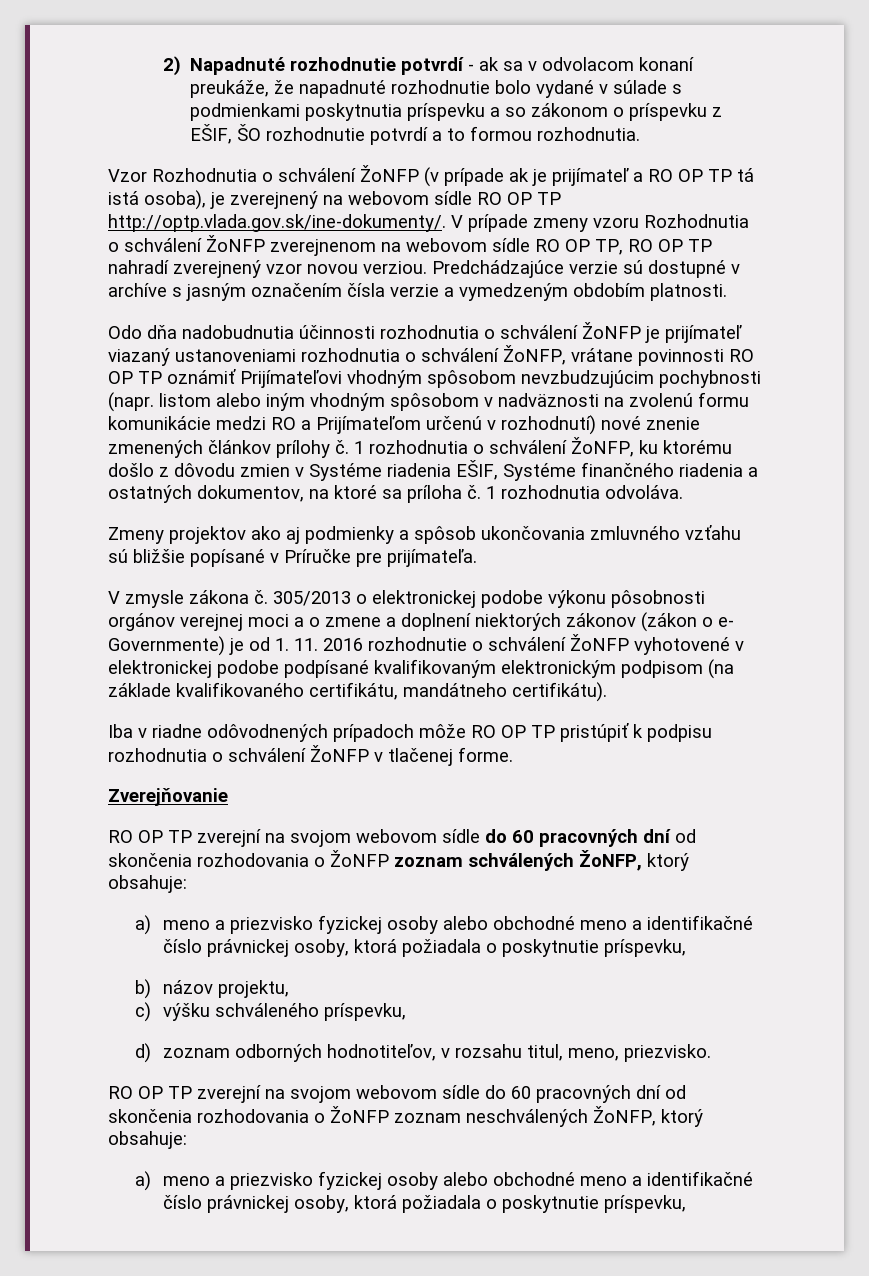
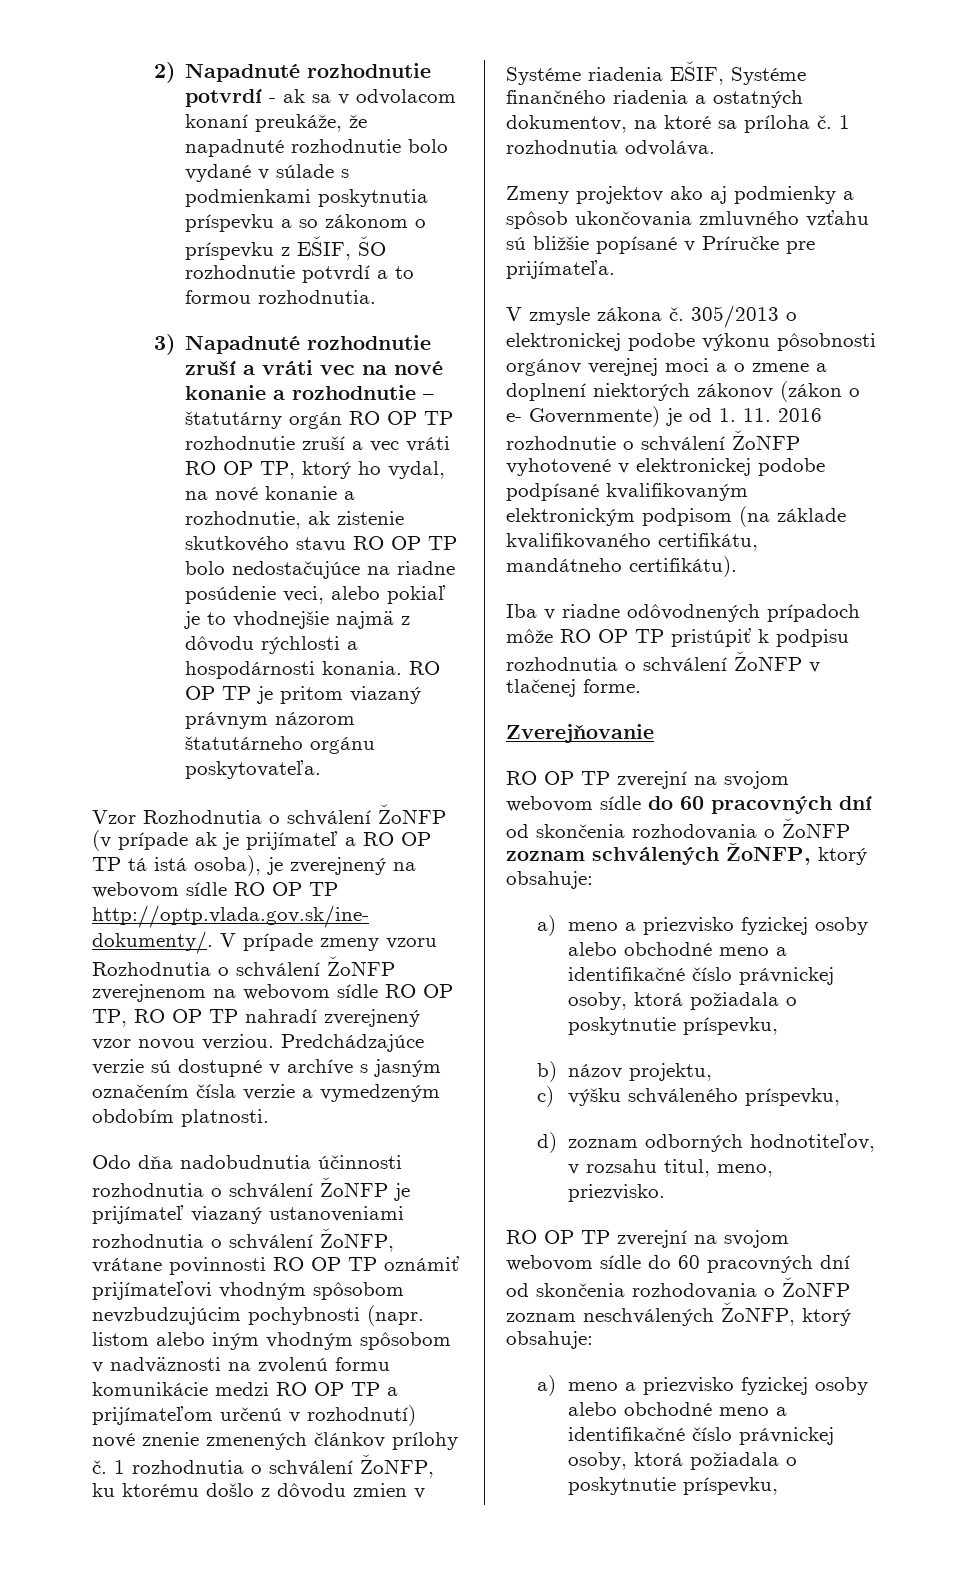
+ 3) Napadnuté rozhodnutie zruší a vráti vec na nové konanie a rozhodnutie – štatutárny orgán RO OP TP rozhodnutie zruší a vec vráti RO OP TP, ktorý ho vydal, na nové konanie a rozhodnutie, ak zistenie skutkového stavu RO OP TP bolo nedostačujúce na riadne posúdenie veci, alebo pokiaľ je to vhodnejšie najmä z dôvodu rýchlosti a hospodárnosti konania. RO OP TP je pritom viazaný právnym názorom štatutárneho orgánu poskytovateľa.
- Odo dňa nadobudnutia účinnosti rozhodnutia o schválení ŽoNFP je prijímateľ viazaný ustanoveniami rozhodnutia o schválení ŽoNFP, vrátane povinnosti RO OP TP oznámiť Prijímateľovi vhodným spôsobom nevzbudzujúcim pochybnosti (napr. listom alebo iným vhodným spôsobom v nadväznosti na zvolenú formu komunikácie medzi RO a Prijímateľom určenú v rozhodnutí) nové znenie zmenených článkov prílohy č.
+ Odo dňa nadobudnutia účinnosti rozhodnutia o schválení ŽoNFP je prijímateľ viazaný ustanoveniami rozhodnutia o schválení ŽoNFP, vrátane povinnosti RO OP TP oznámiť prijímateľovi vhodným spôsobom nevzbudzujúcim pochybnosti (napr. listom alebo iným vhodným spôsobom v nadväznosti na zvolenú formu komunikácie medzi RO OP TP a prijímateľom určenú v rozhodnutí) nové znenie zmenených článkov prílohy č.

